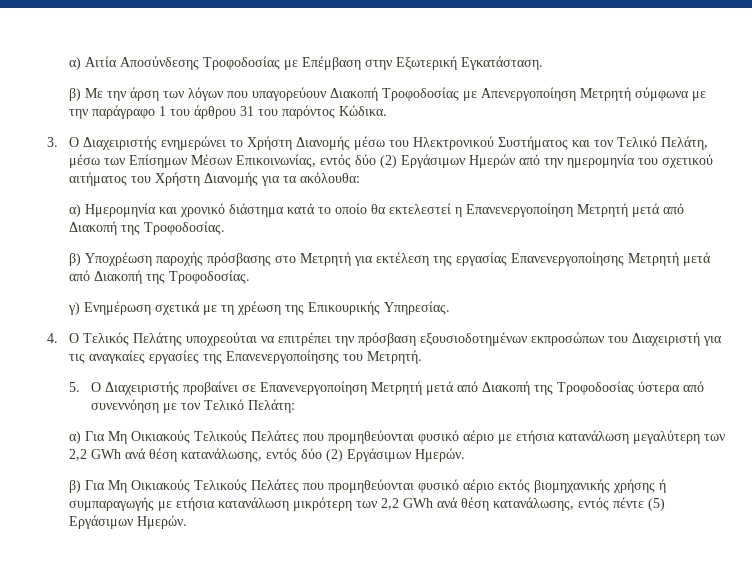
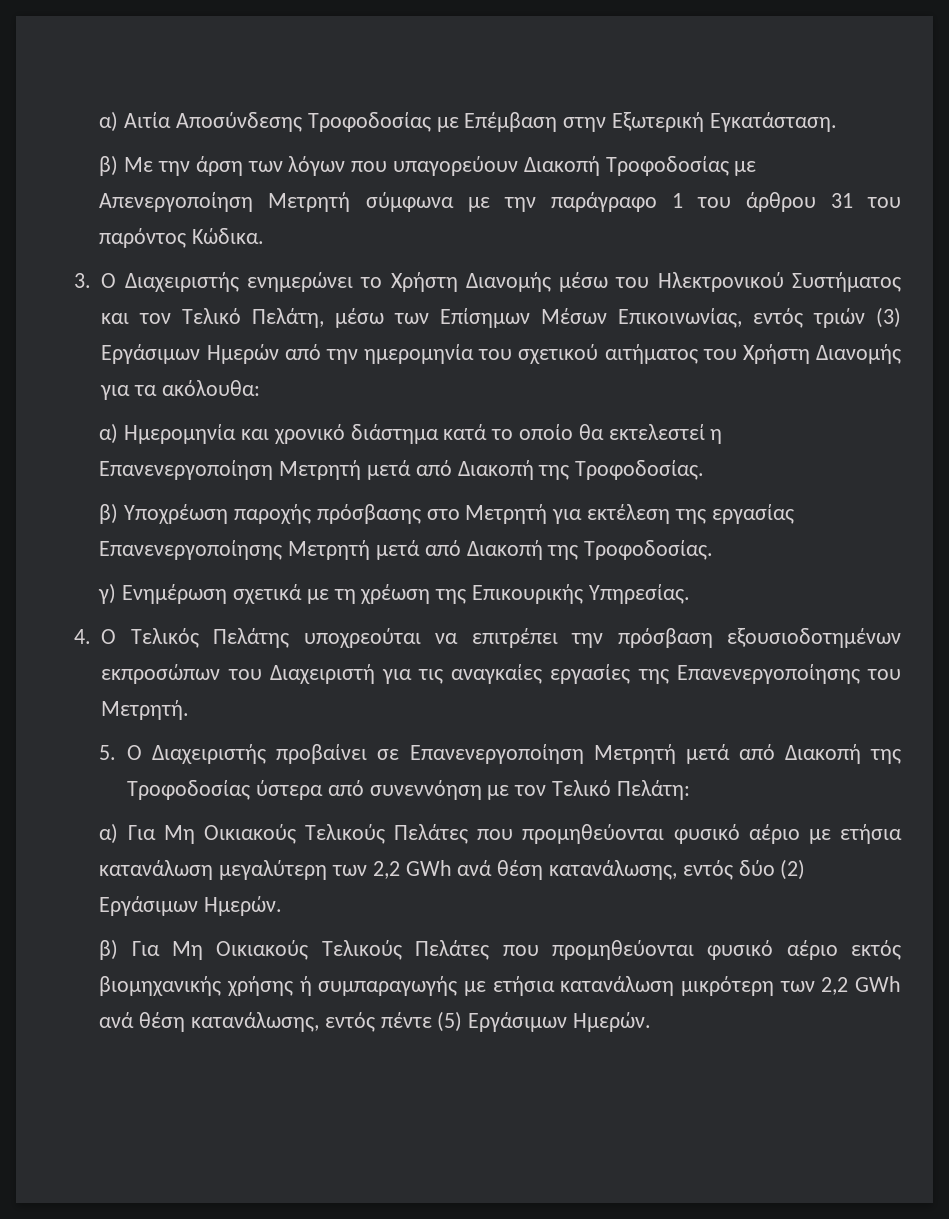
- 3. Ο Διαχειριστής ενημερώνει το Χρήστη Διανομής μέσω του Ηλεκτρονικού Συστήματος και τον Τελικό Πελάτη, μέσω των Επίσημων Μέσων Επικοινωνίας, εντός δύο (2) Εργάσιμων Ημερών από την ημερομηνία του σχετικού αιτήματος του Χρήστη Διανομής για τα ακόλουθα:
+ 3. Ο Διαχειριστής ενημερώνει το Χρήστη Διανομής μέσω του Ηλεκτρονικού Συστήματος και τον Τελικό Πελάτη, μέσω των Επίσημων Μέσων Επικοινωνίας, εντός τριών (3) Εργάσιμων Ημερών από την ημερομηνία του σχετικού αιτήματος του Χρήστη Διανομής για τα ακόλουθα:

